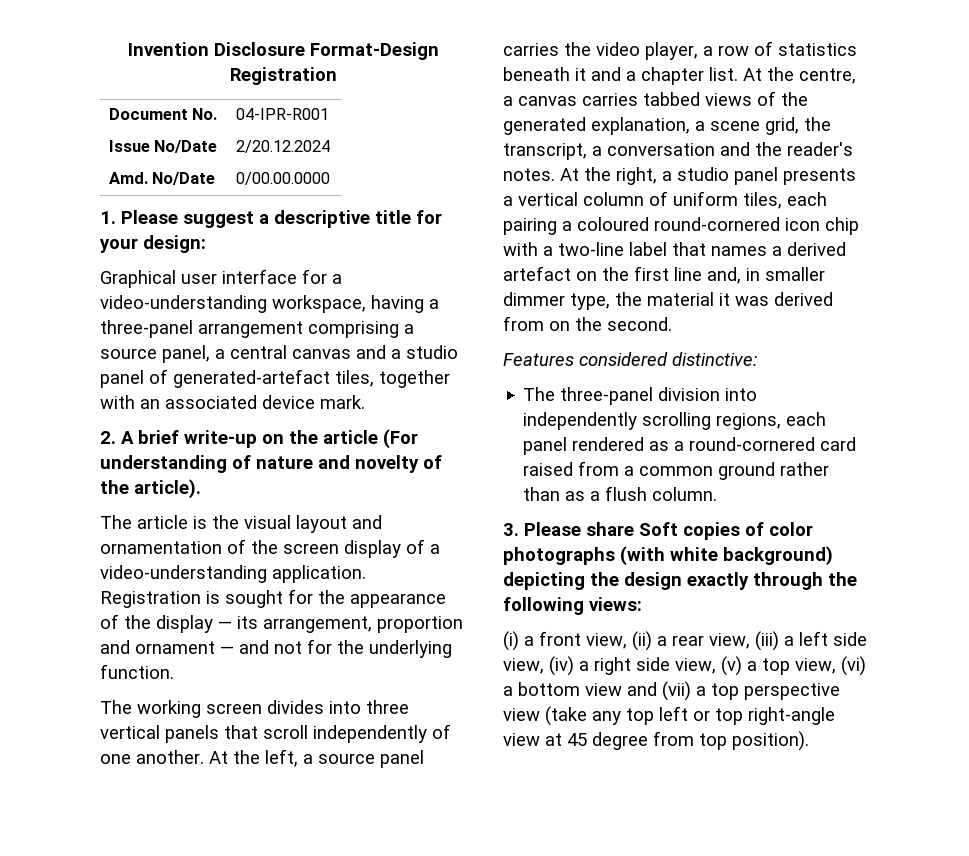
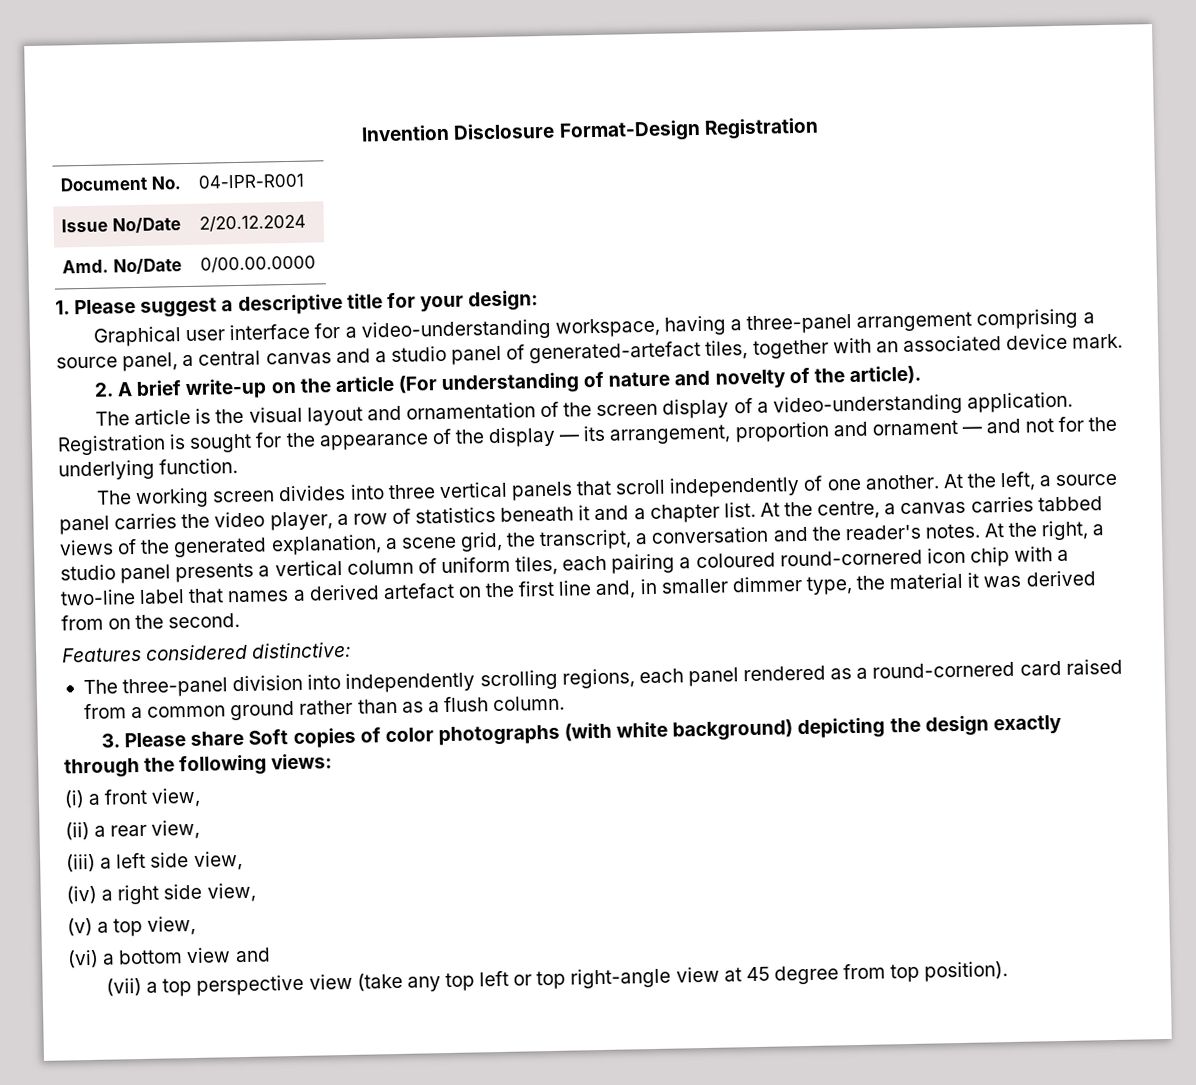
- (i) a front view, (ii) a rear view, (iii) a left side view, (iv) a right side view, (v) a top view, (vi) a bottom view and (vii) a top perspective view (take any top left or top right-angle view at 45 degree from top position).
+ (i) a front view,
+ (ii) a rear view,
+ (iii) a left side view,
+ (iv) a right side view,
+ (v) a top view,
+ (vi) a bottom view and
+ (vii) a top perspective view (take any top left or top right-angle view at 45 degree from top position).

